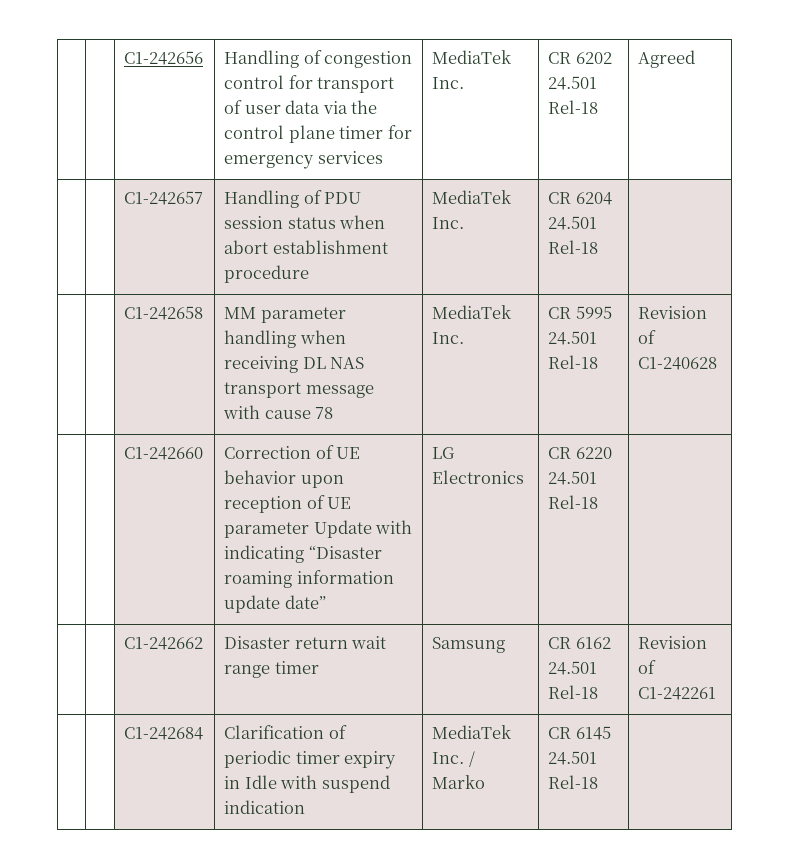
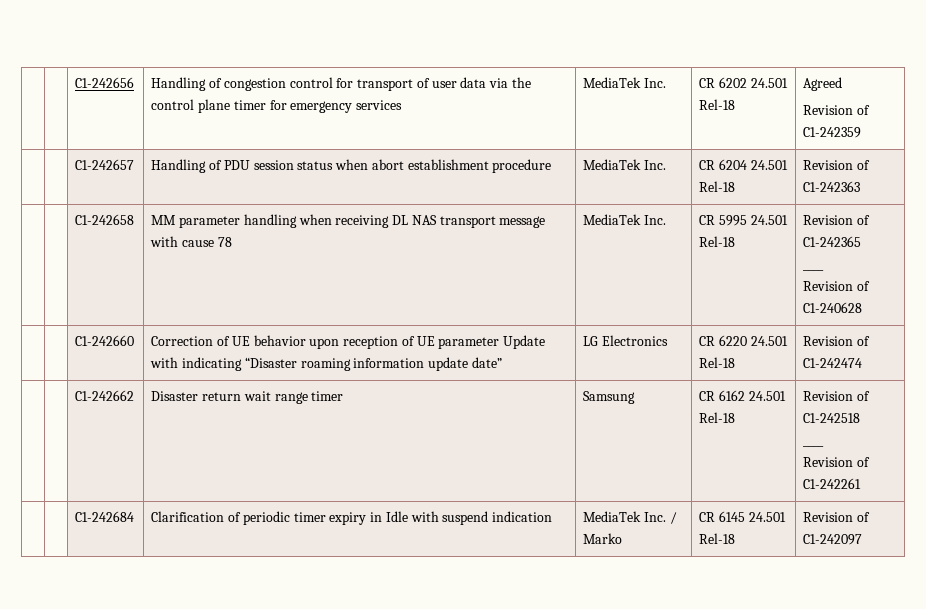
  | | C1-242656 | Handling of congestion control for transport of user data via the control plane timer for emergency services | MediaTek Inc. | CR 6202 24.501 Rel-18 | Agreed
+ Revision of C1-242359
- | | C1-242657 | Handling of PDU session status when abort establishment procedure | MediaTek Inc. | CR 6204 24.501 Rel-18 |
+ | | C1-242657 | Handling of PDU session status when abort establishment procedure | MediaTek Inc. | CR 6204 24.501 Rel-18 | Revision of C1-242363
- | | C1-242658 | MM parameter handling when receiving DL NAS transport message with cause 78 | MediaTek Inc. | CR 5995 24.501 Rel-18 | Revision of C1-240628
+ | | C1-242658 | MM parameter handling when receiving DL NAS transport message with cause 78 | MediaTek Inc. | CR 5995 24.501 Rel-18 | Revision of C1-242365
+ ____
+ Revision of C1-240628
- | | C1-242660 | Correction of UE behavior upon reception of UE parameter Update with indicating “Disaster roaming information update date” | LG Electronics | CR 6220 24.501 Rel-18 |
+ | | C1-242660 | Correction of UE behavior upon reception of UE parameter Update with indicating “Disaster roaming information update date” | LG Electronics | CR 6220 24.501 Rel-18 | Revision of C1-242474
- | | C1-242662 | Disaster return wait range timer | Samsung | CR 6162 24.501 Rel-18 | Revision of C1-242261
+ | | C1-242662 | Disaster return wait range timer | Samsung | CR 6162 24.501 Rel-18 | Revision of C1-242518
+ ____
+ Revision of C1-242261
- | | C1-242684 | Clarification of periodic timer expiry in Idle with suspend indication | MediaTek Inc. / Marko | CR 6145 24.501 Rel-18 |
+ | | C1-242684 | Clarification of periodic timer expiry in Idle with suspend indication | MediaTek Inc. / Marko | CR 6145 24.501 Rel-18 | Revision of C1-242097

